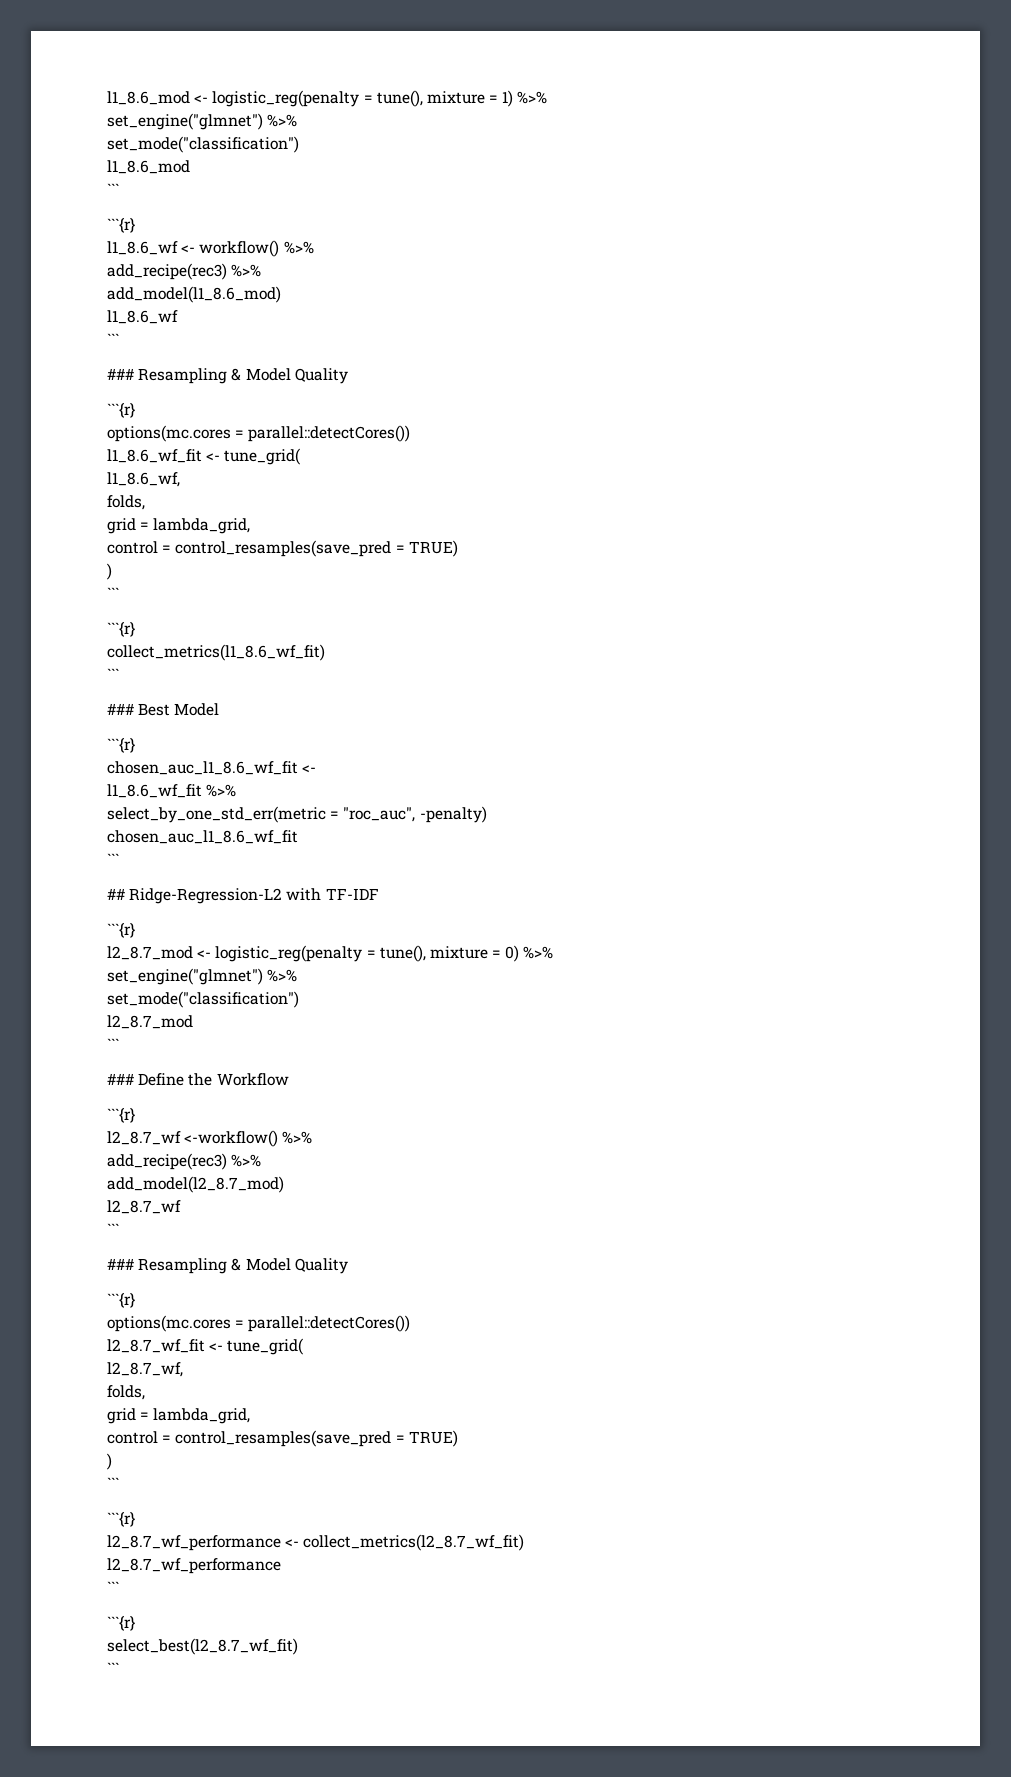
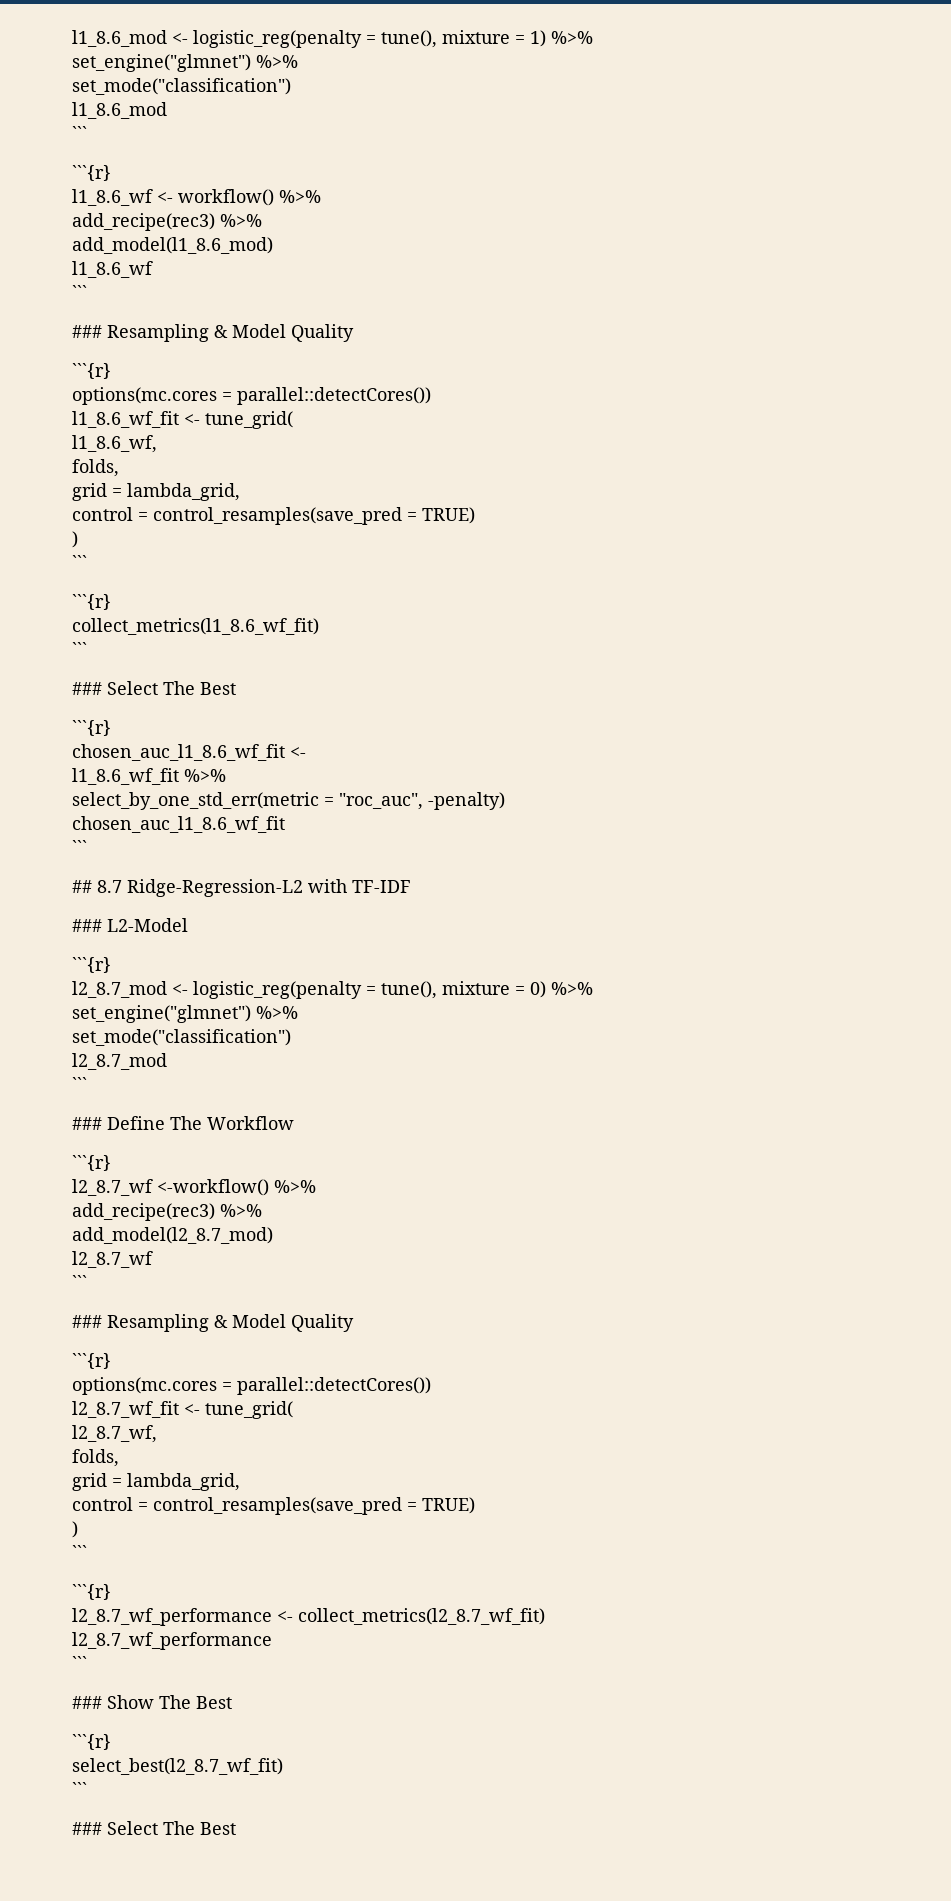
  collect_metrics(l1_8.6_wf_fit)
  ```
- ### Best Model
+ ### Select The Best
- ## Ridge-Regression-L2 with TF-IDF
+ ## 8.7 Ridge-Regression-L2 with TF-IDF
+ ### L2-Model
- ### Define the Workflow
+ ### Define The Workflow
+ ### Show The Best
  select_best(l2_8.7_wf_fit)
  ```
+ ### Select The Best

